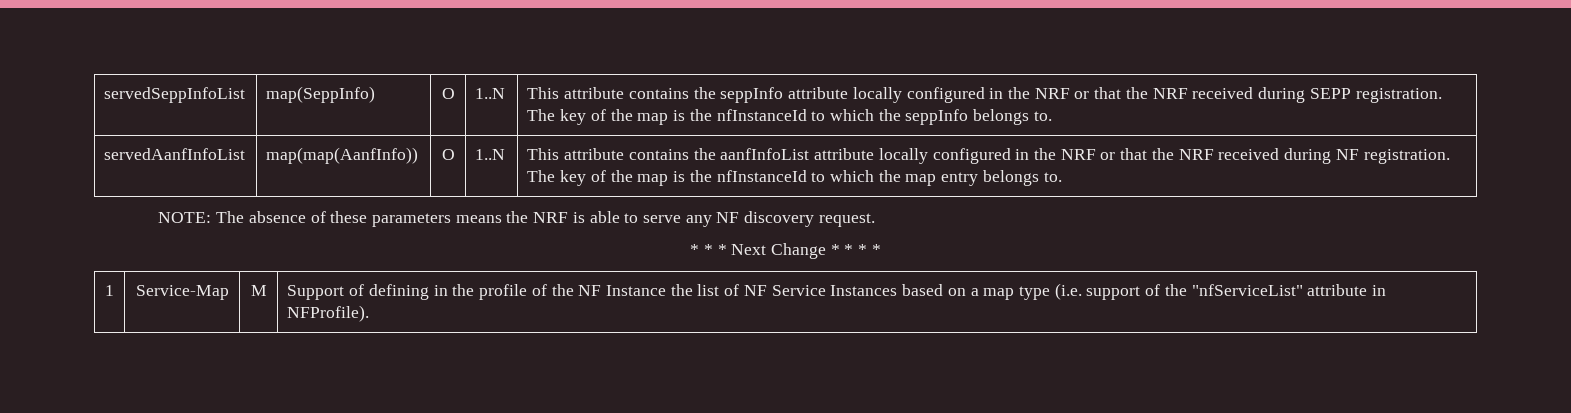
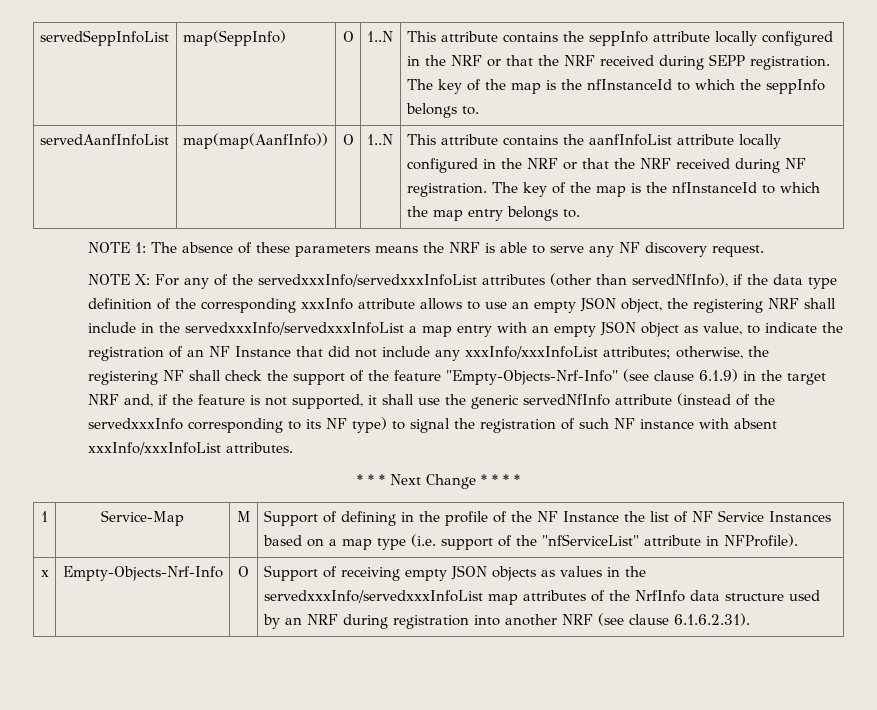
- NOTE: The absence of these parameters means the NRF is able to serve any NF discovery request.
+ NOTE 1: The absence of these parameters means the NRF is able to serve any NF discovery request.
+ NOTE X: For any of the servedxxxInfo/servedxxxInfoList attributes (other than servedNfInfo), if the data type definition of the corresponding xxxInfo attribute allows to use an empty JSON object, the registering NRF shall include in the servedxxxInfo/servedxxxInfoList a map entry with an empty JSON object as value, to indicate the registration of an NF Instance that did not include any xxxInfo/xxxInfoList attributes; otherwise, the registering NF shall check the support of the feature "Empty-Objects-Nrf-Info" (see clause 6.1.9) in the target NRF and, if the feature is not supported, it shall use the generic servedNfInfo attribute (instead of the servedxxxInfo corresponding to its NF type) to signal the registration of such NF instance with absent xxxInfo/xxxInfoList attributes.
+ x | Empty-Objects-Nrf-Info | O | Support of receiving empty JSON objects as values in the servedxxxInfo/servedxxxInfoList map attributes of the NrfInfo data structure used by an NRF during registration into another NRF (see clause 6.1.6.2.31).

